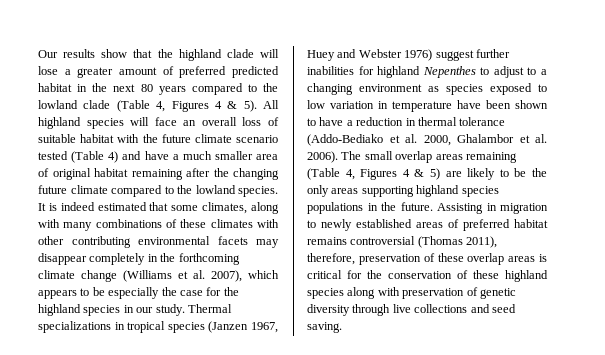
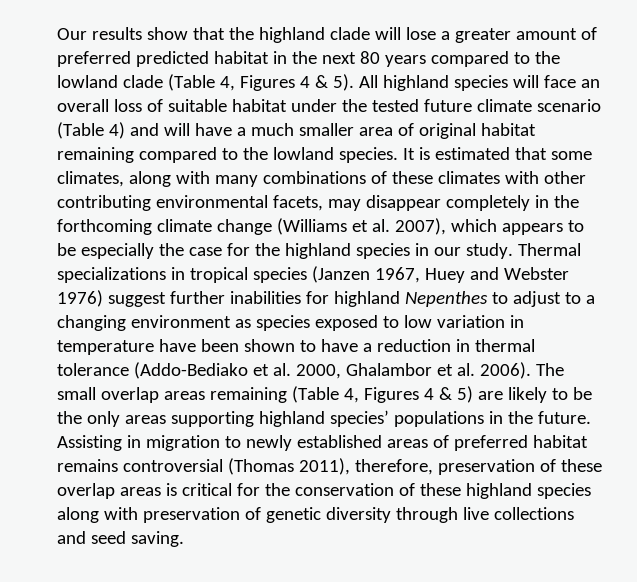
- All highland species will face an overall loss of suitable habitat with the future climate scenario tested (Table 4) and have a much smaller area of original habitat remaining after the changing future climate compared to the lowland species.
+ All highland species will face an overall loss of suitable habitat under the tested future climate scenario (Table 4) and will have a much smaller area of original habitat remaining compared to the lowland species.
- It is indeed estimated that some climates, along with many combinations of these climates with other contributing environmental facets may disappear completely in the forthcoming climate change (Williams et al. 2007), which appears to be especially the case for the highland species in our study.
+ It is estimated that some climates, along with many combinations of these climates with other contributing environmental facets, may disappear completely in the forthcoming climate change (Williams et al. 2007), which appears to be especially the case for the highland species in our study.
- The small overlap areas remaining (Table 4, Figures 4 & 5) are likely to be the only areas supporting highland species populations in the future.
+ The small overlap areas remaining (Table 4, Figures 4 & 5) are likely to be the only areas supporting highland species’ populations in the future.

